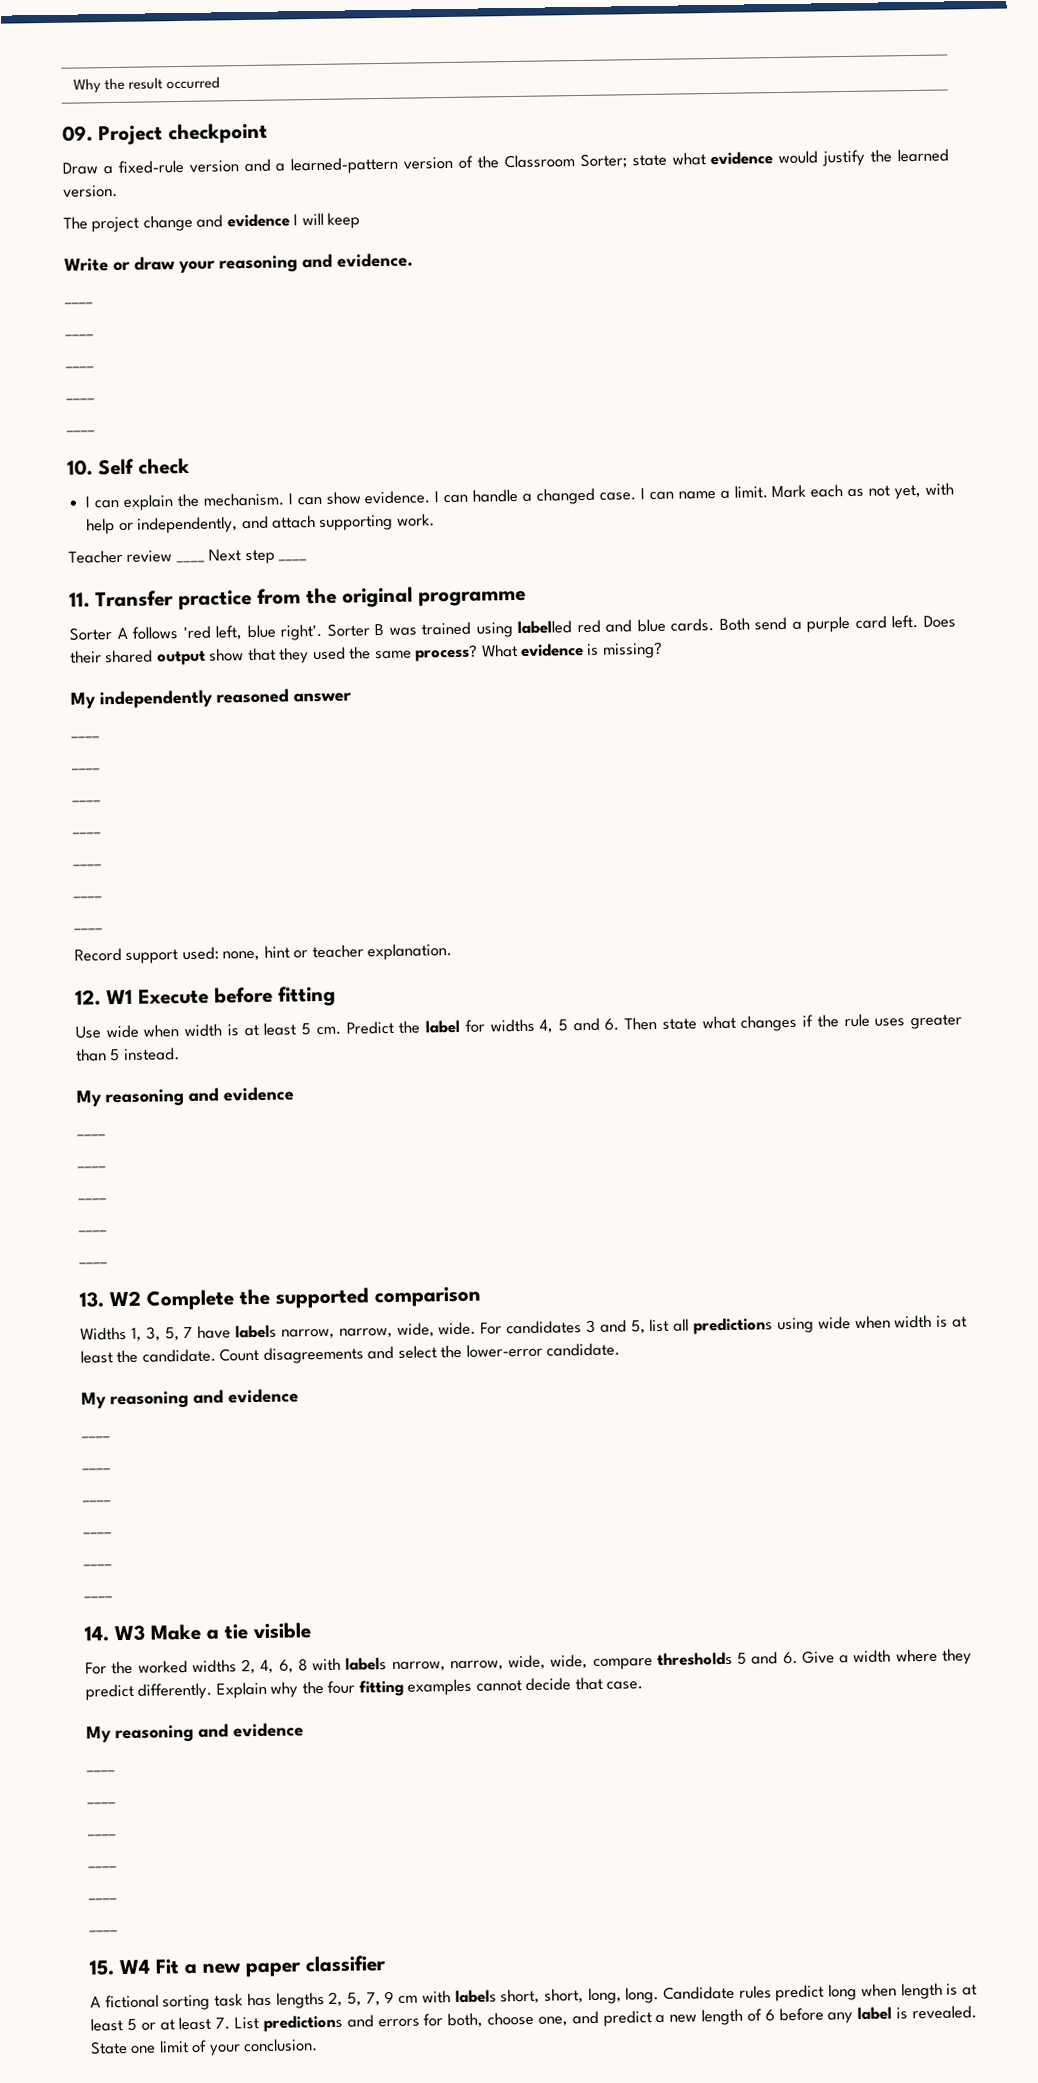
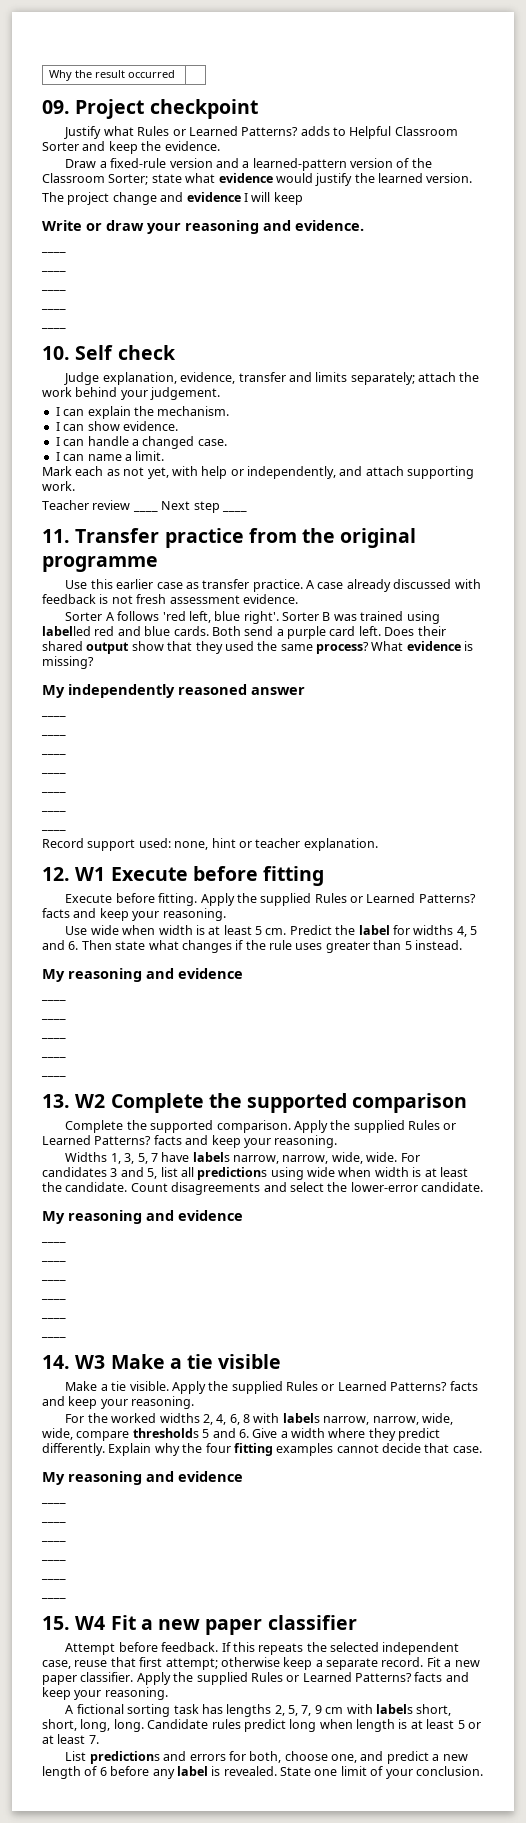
+ Justify what Rules or Learned Patterns? adds to Helpful Classroom Sorter and keep the evidence.
+ Judge explanation, evidence, transfer and limits separately; attach the work behind your judgement.
- I can explain the mechanism. I can show evidence. I can handle a changed case. I can name a limit. Mark each as not yet, with help or independently, and attach supporting work.
+ I can explain the mechanism.
+ I can show evidence.
+ I can handle a changed case.
+ I can name a limit.
+ Mark each as not yet, with help or independently, and attach supporting work.
+ Use this earlier case as transfer practice. A case already discussed with feedback is not fresh assessment evidence.
+ Execute before fitting. Apply the supplied Rules or Learned Patterns? facts and keep your reasoning.
+ Complete the supported comparison. Apply the supplied Rules or Learned Patterns? facts and keep your reasoning.
+ Make a tie visible. Apply the supplied Rules or Learned Patterns? facts and keep your reasoning.
+ Attempt before feedback. If this repeats the selected independent case, reuse that first attempt; otherwise keep a separate record. Fit a new paper classifier. Apply the supplied Rules or Learned Patterns? facts and keep your reasoning.
- Candidate rules predict long when length is at least 5 or at least 7. List predictions and errors for both, choose one, and predict a new length of 6 before any label is revealed.
+ Candidate rules predict long when length is at least 5 or at least 7.
+ List predictions and errors for both, choose one, and predict a new length of 6 before any label is revealed.

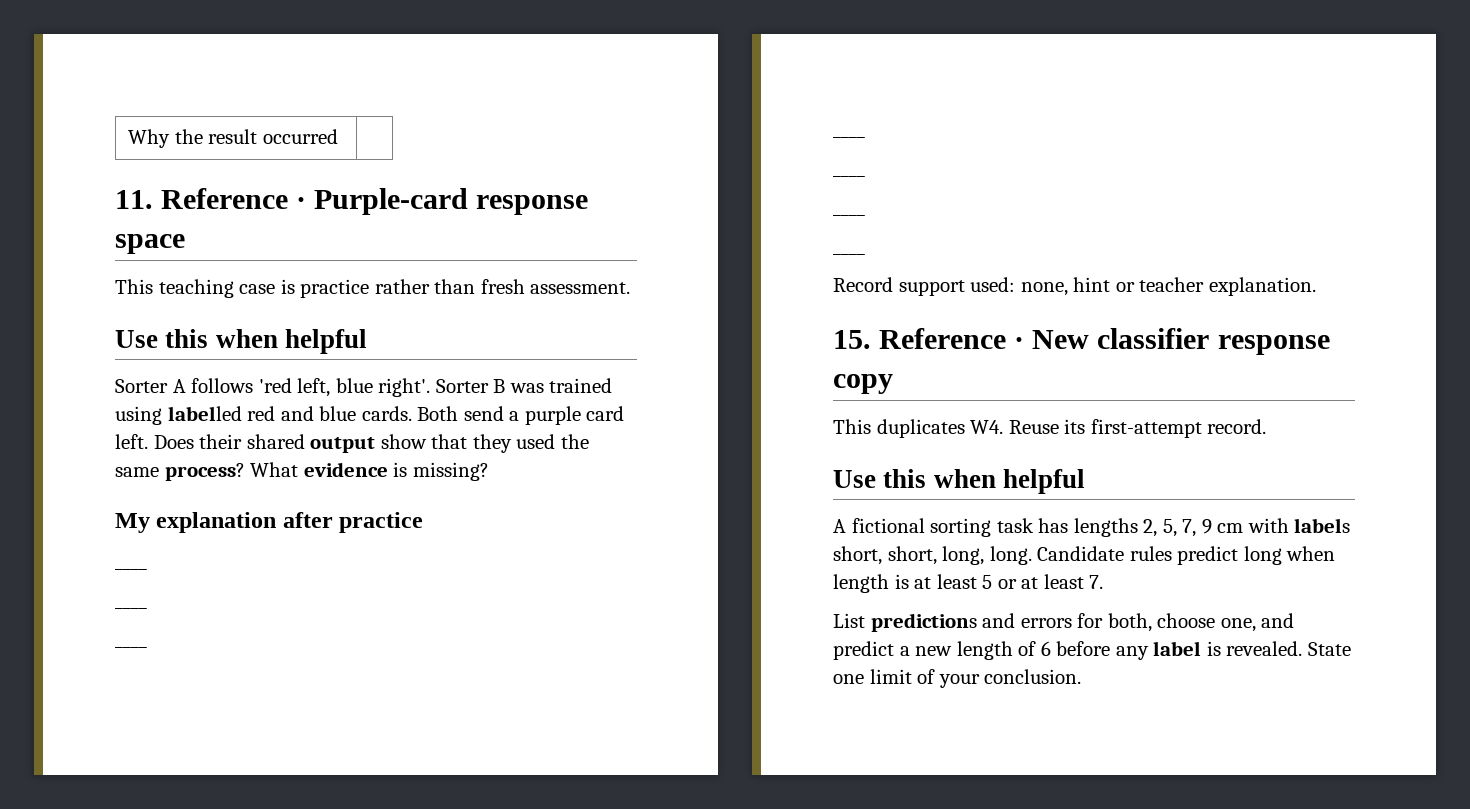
- 09. Project checkpoint
- Justify what Rules or Learned Patterns? adds to Helpful Classroom Sorter and keep the evidence.
- Draw a fixed-rule version and a learned-pattern version of the Classroom Sorter; state what evidence would justify the learned version.
- The project change and evidence I will keep
- Write or draw your reasoning and evidence.
- ____
- ____
- ____
- ____
- ____
- 10. Self check
- Judge explanation, evidence, transfer and limits separately; attach the work behind your judgement.
- I can explain the mechanism.
- I can show evidence.
- I can handle a changed case.
- I can name a limit.
- Mark each as not yet, with help or independently, and attach supporting work.
- Teacher review ____ Next step ____
- 11. Transfer practice from the original programme
- Use this earlier case as transfer practice. A case already discussed with feedback is not fresh assessment evidence.
+ 11. Reference · Purple-card response space
+ This teaching case is practice rather than fresh assessment.
+ Use this when helpful
- My independently reasoned answer
+ My explanation after practice
- 12. W1 Execute before fitting
- Execute before fitting. Apply the supplied Rules or Learned Patterns? facts and keep your reasoning.
- Use wide when width is at least 5 cm. Predict the label for widths 4, 5 and 6. Then state what changes if the rule uses greater than 5 instead.
- My reasoning and evidence
- ____
- ____
- ____
- ____
- ____
- 13. W2 Complete the supported comparison
- Complete the supported comparison. Apply the supplied Rules or Learned Patterns? facts and keep your reasoning.
- Widths 1, 3, 5, 7 have labels narrow, narrow, wide, wide. For candidates 3 and 5, list all predictions using wide when width is at least the candidate. Count disagreements and select the lower-error candidate.
- My reasoning and evidence
- ____
- ____
- ____
- ____
- ____
- ____
- 14. W3 Make a tie visible
- Make a tie visible. Apply the supplied Rules or Learned Patterns? facts and keep your reasoning.
- For the worked widths 2, 4, 6, 8 with labels narrow, narrow, wide, wide, compare thresholds 5 and 6. Give a width where they predict differently. Explain why the four fitting examples cannot decide that case.
- My reasoning and evidence
- ____
- ____
- ____
- ____
- ____
- ____
- 15. W4 Fit a new paper classifier
- Attempt before feedback. If this repeats the selected independent case, reuse that first attempt; otherwise keep a separate record. Fit a new paper classifier. Apply the supplied Rules or Learned Patterns? facts and keep your reasoning.
+ 15. Reference · New classifier response copy
+ This duplicates W4. Reuse its first-attempt record.
+ Use this when helpful

